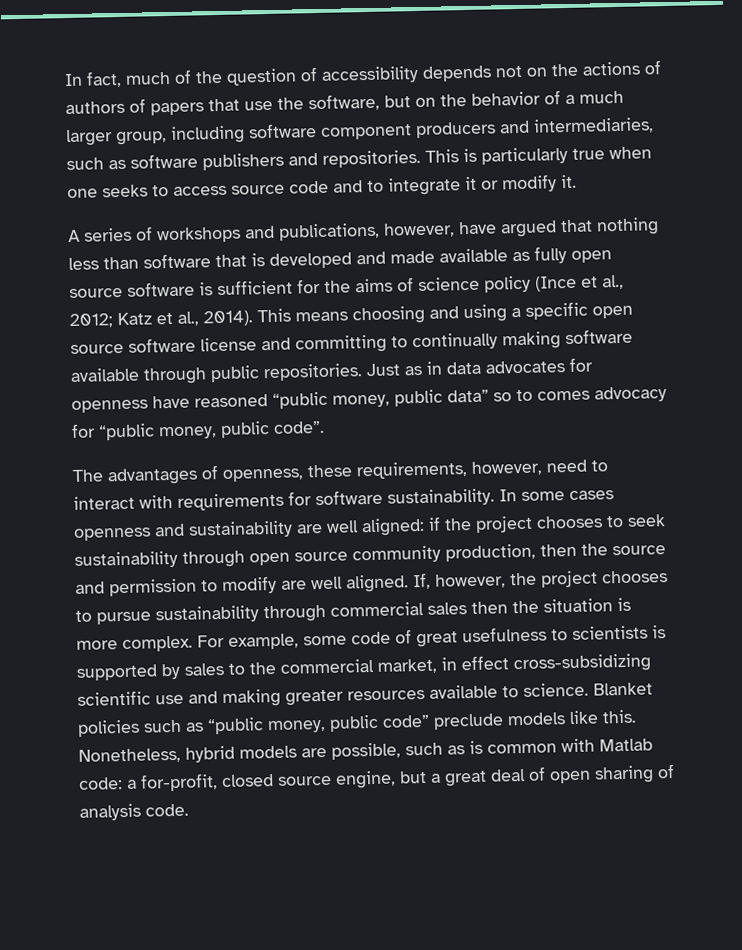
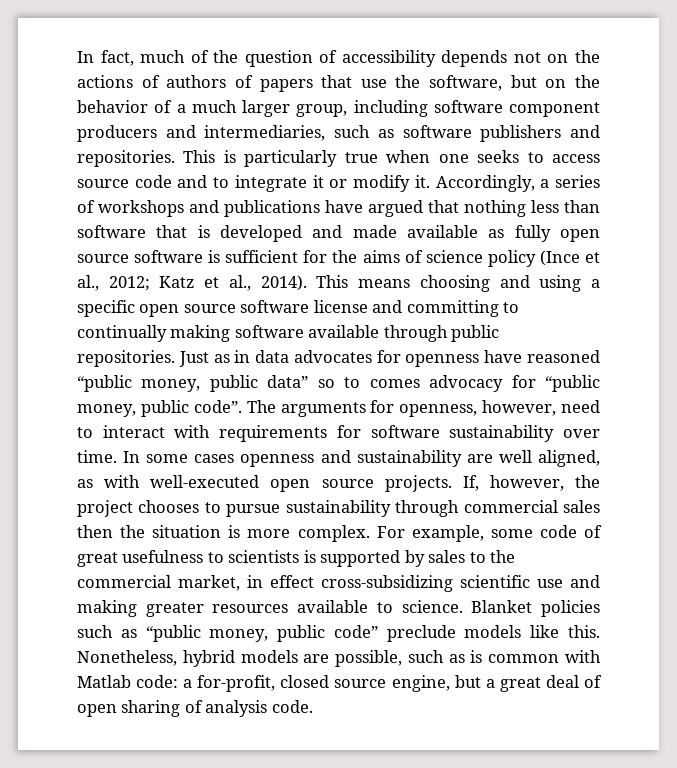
- This is particularly true when one seeks to access source code and to integrate it or modify it.
- A series of workshops and publications, however, have argued that nothing less than software that is developed and made available as fully open source software is sufficient for the aims of science policy (Ince et al., 2012; Katz et al., 2014).
+ This is particularly true when one seeks to access source code and to integrate it or modify it. Accordingly, a series of workshops and publications have argued that nothing less than software that is developed and made available as fully open source software is sufficient for the aims of science policy (Ince et al., 2012; Katz et al., 2014).
- Just as in data advocates for openness have reasoned “public money, public data” so to comes advocacy for “public money, public code”.
- The advantages of openness, these requirements, however, need to interact with requirements for software sustainability.
+ Just as in data advocates for openness have reasoned “public money, public data” so to comes advocacy for “public money, public code”. The arguments for openness, however, need to interact with requirements for software sustainability over time.
- In some cases openness and sustainability are well aligned: if the project chooses to seek sustainability through open source community production, then the source and permission to modify are well aligned.
+ In some cases openness and sustainability are well aligned, as with well-executed open source projects.

